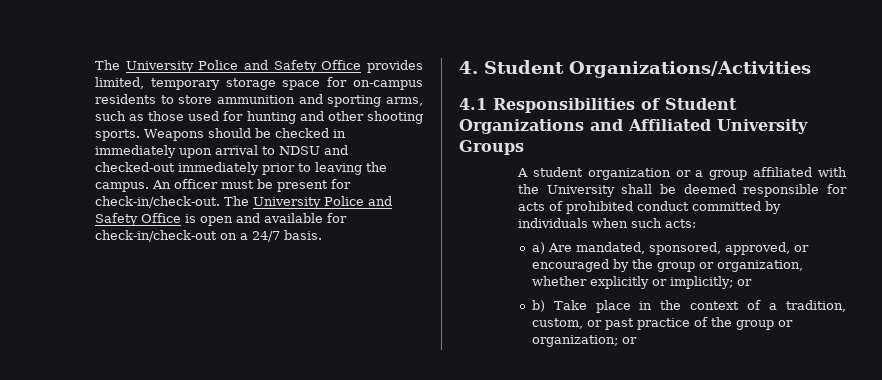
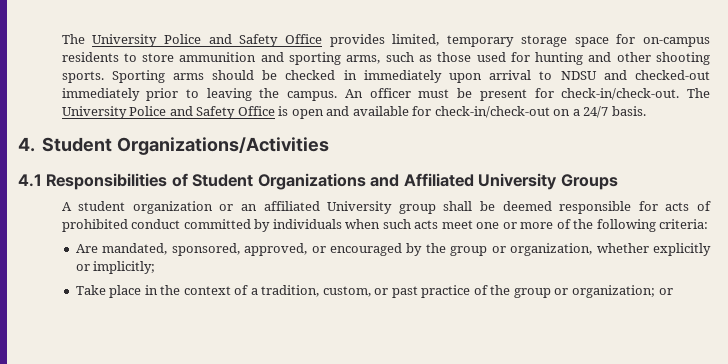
- Weapons should be checked in immediately upon arrival to NDSU and checked-out immediately prior to leaving the campus.
+ Sporting arms should be checked in immediately upon arrival to NDSU and checked-out immediately prior to leaving the campus.
- A student organization or a group affiliated with the University shall be deemed responsible for acts of prohibited conduct committed by individuals when such acts:
- a) Are mandated, sponsored, approved, or encouraged by the group or organization, whether explicitly or implicitly; or
- b) Take place in the context of a tradition, custom, or past practice of the group or organization; or
+ A student organization or an affiliated University group shall be deemed responsible for acts of prohibited conduct committed by individuals when such acts meet one or more of the following criteria:
+ Are mandated, sponsored, approved, or encouraged by the group or organization, whether explicitly or implicitly;
+ Take place in the context of a tradition, custom, or past practice of the group or organization; or

